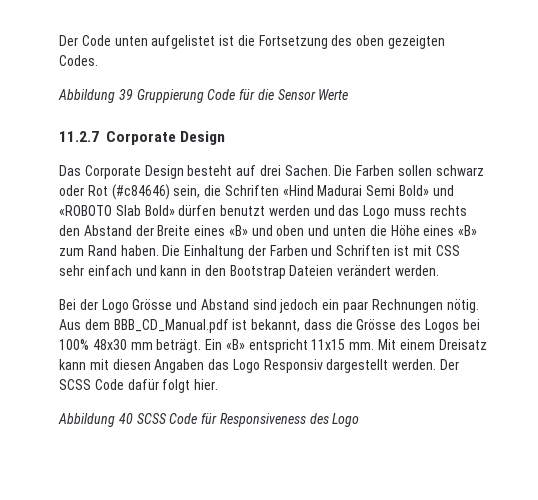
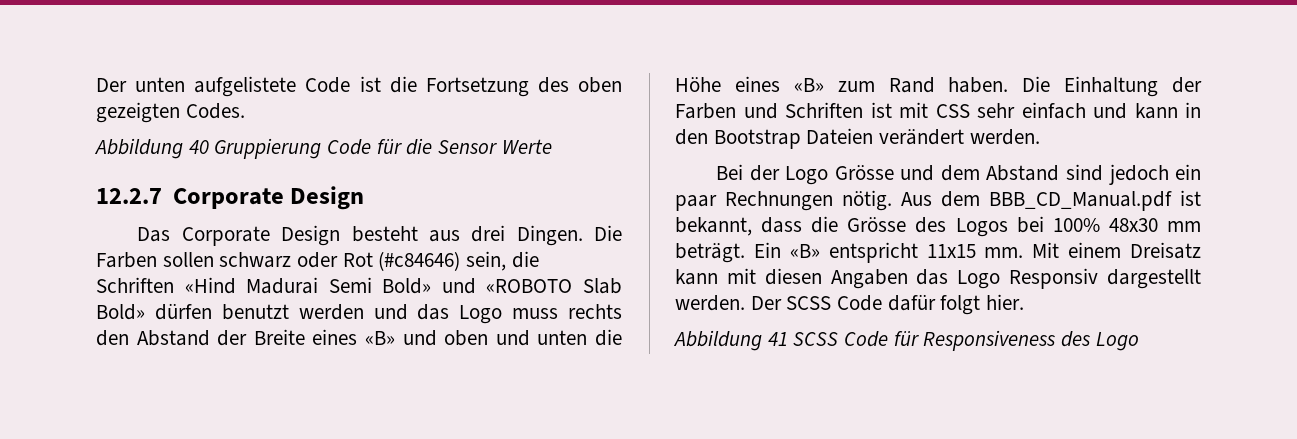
- Der Code unten aufgelistet ist die Fortsetzung des oben gezeigten Codes.
+ Der unten aufgelistete Code ist die Fortsetzung des oben gezeigten Codes.
- Abbildung 39 Gruppierung Code für die Sensor Werte
+ Abbildung 40 Gruppierung Code für die Sensor Werte
- 11.2.7 Corporate Design
+ 12.2.7 Corporate Design
- Das Corporate Design besteht auf drei Sachen.
+ Das Corporate Design besteht aus drei Dingen.
- Bei der Logo Grösse und Abstand sind jedoch ein paar Rechnungen nötig.
+ Bei der Logo Grösse und dem Abstand sind jedoch ein paar Rechnungen nötig.
- Abbildung 40 SCSS Code für Responsiveness des Logo
+ Abbildung 41 SCSS Code für Responsiveness des Logo

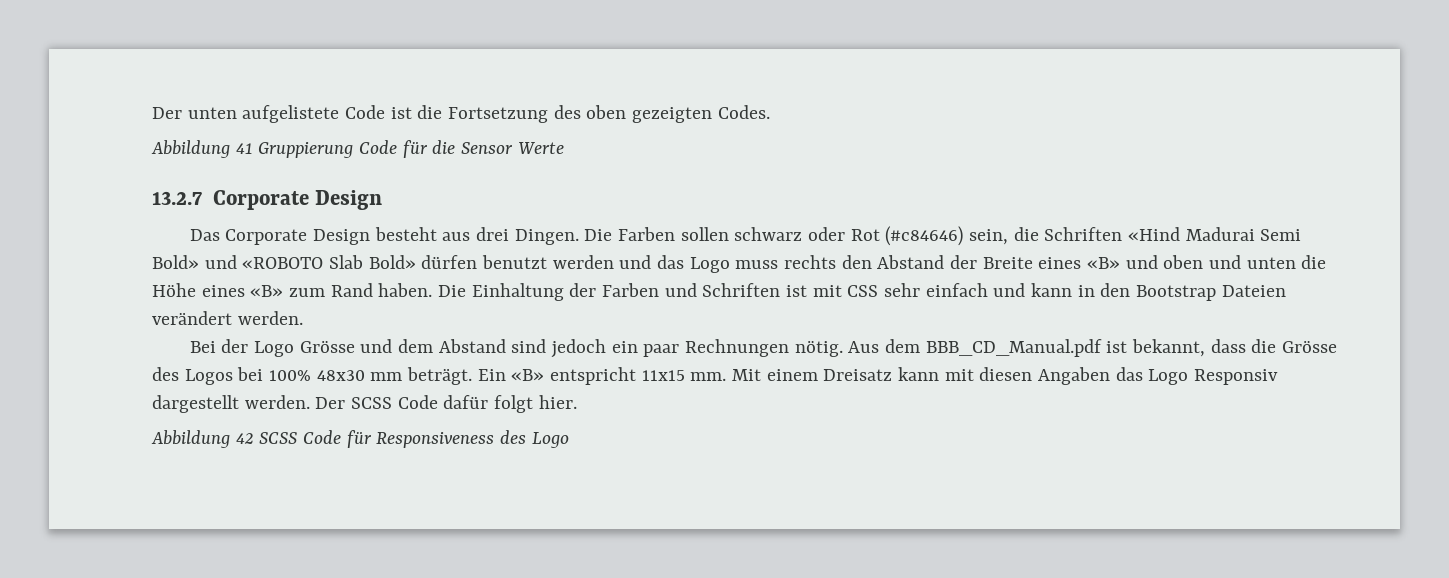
- Abbildung 40 Gruppierung Code für die Sensor Werte
+ Abbildung 41 Gruppierung Code für die Sensor Werte
- 12.2.7 Corporate Design
+ 13.2.7 Corporate Design
- Abbildung 41 SCSS Code für Responsiveness des Logo
+ Abbildung 42 SCSS Code für Responsiveness des Logo

